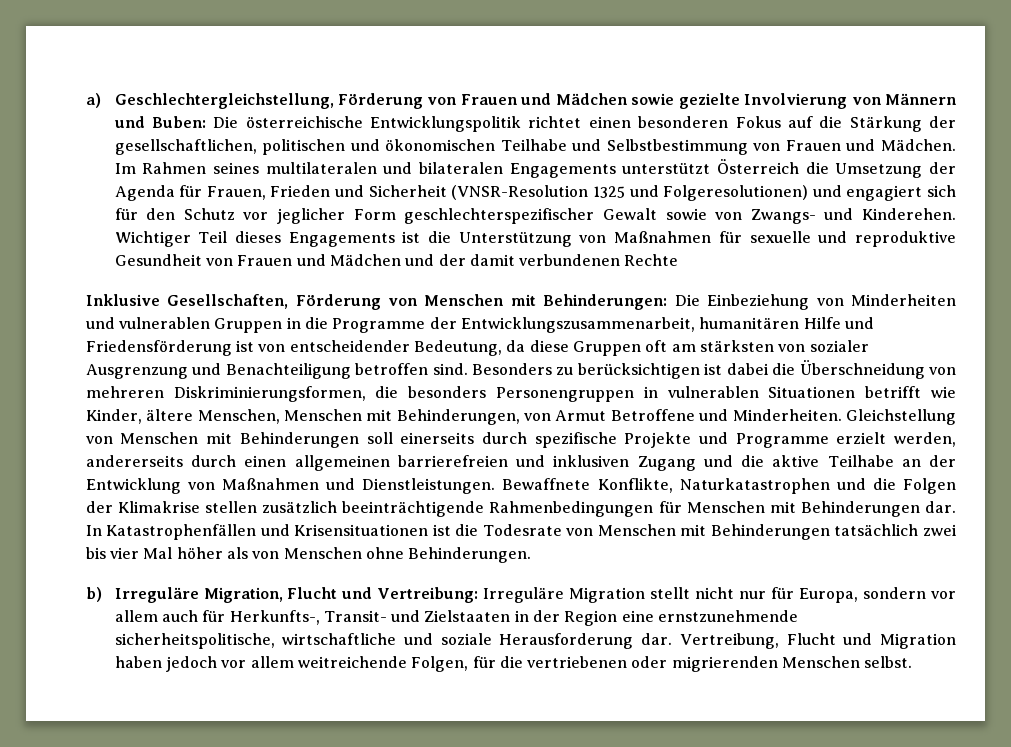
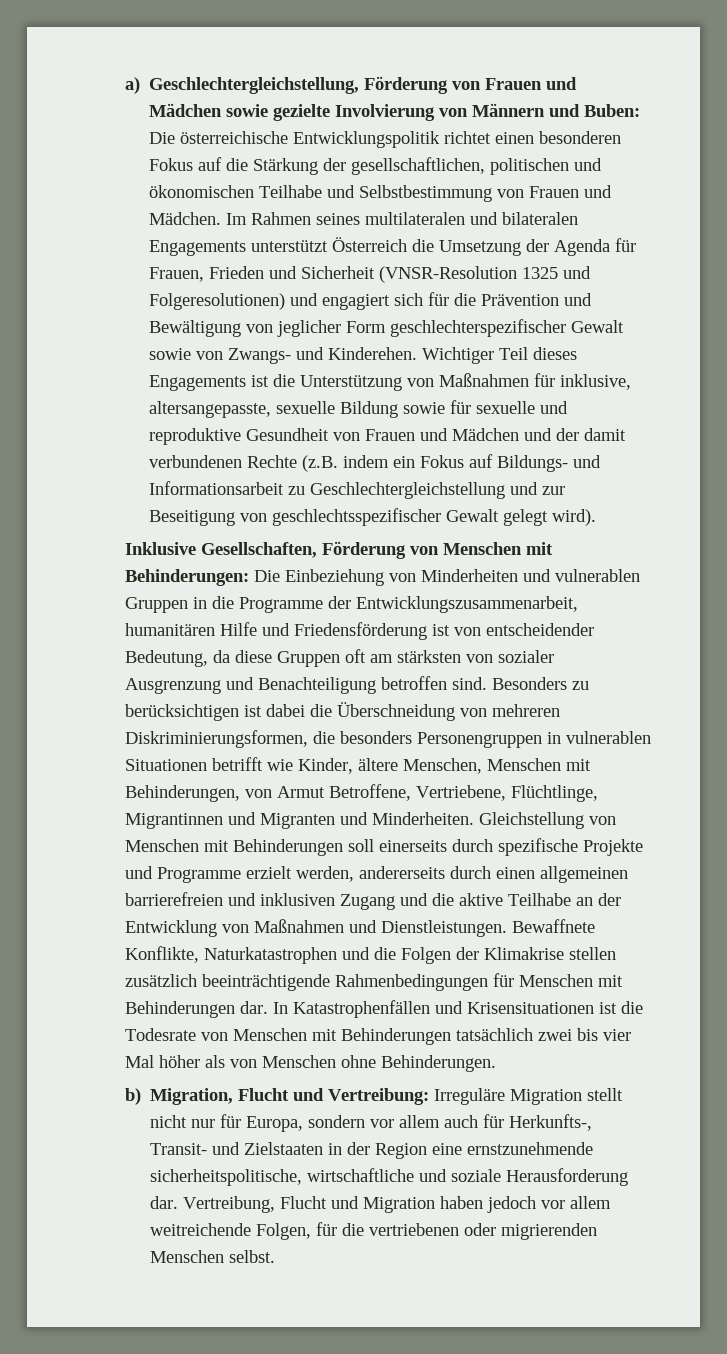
- Im Rahmen seines multilateralen und bilateralen Engagements unterstützt Österreich die Umsetzung der Agenda für Frauen, Frieden und Sicherheit (VNSR-Resolution 1325 und Folgeresolutionen) und engagiert sich für den Schutz vor jeglicher Form geschlechterspezifischer Gewalt sowie von Zwangs- und Kinderehen.
+ Im Rahmen seines multilateralen und bilateralen Engagements unterstützt Österreich die Umsetzung der Agenda für Frauen, Frieden und Sicherheit (VNSR-Resolution 1325 und Folgeresolutionen) und engagiert sich für die Prävention und Bewältigung von jeglicher Form geschlechterspezifischer Gewalt sowie von Zwangs- und Kinderehen.
- Wichtiger Teil dieses Engagements ist die Unterstützung von Maßnahmen für sexuelle und reproduktive Gesundheit von Frauen und Mädchen und der damit verbundenen Rechte
+ Wichtiger Teil dieses Engagements ist die Unterstützung von Maßnahmen für inklusive, altersangepasste, sexuelle Bildung sowie für sexuelle und reproduktive Gesundheit von Frauen und Mädchen und der damit verbundenen Rechte (z.B. indem ein Fokus auf Bildungs- und Informationsarbeit zu Geschlechtergleichstellung und zur Beseitigung von geschlechtsspezifischer Gewalt gelegt wird).
- Besonders zu berücksichtigen ist dabei die Überschneidung von mehreren Diskriminierungsformen, die besonders Personengruppen in vulnerablen Situationen betrifft wie Kinder, ältere Menschen, Menschen mit Behinderungen, von Armut Betroffene und Minderheiten.
+ Besonders zu berücksichtigen ist dabei die Überschneidung von mehreren Diskriminierungsformen, die besonders Personengruppen in vulnerablen Situationen betrifft wie Kinder, ältere Menschen, Menschen mit Behinderungen, von Armut Betroffene, Vertriebene, Flüchtlinge, Migrantinnen und Migranten und Minderheiten.
- b) Irreguläre Migration, Flucht und Vertreibung: Irreguläre Migration stellt nicht nur für Europa, sondern vor allem auch für Herkunfts-, Transit- und Zielstaaten in der Region eine ernstzunehmende sicherheitspolitische, wirtschaftliche und soziale Herausforderung dar.
+ b) Migration, Flucht und Vertreibung: Irreguläre Migration stellt nicht nur für Europa, sondern vor allem auch für Herkunfts-, Transit- und Zielstaaten in der Region eine ernstzunehmende sicherheitspolitische, wirtschaftliche und soziale Herausforderung dar.

